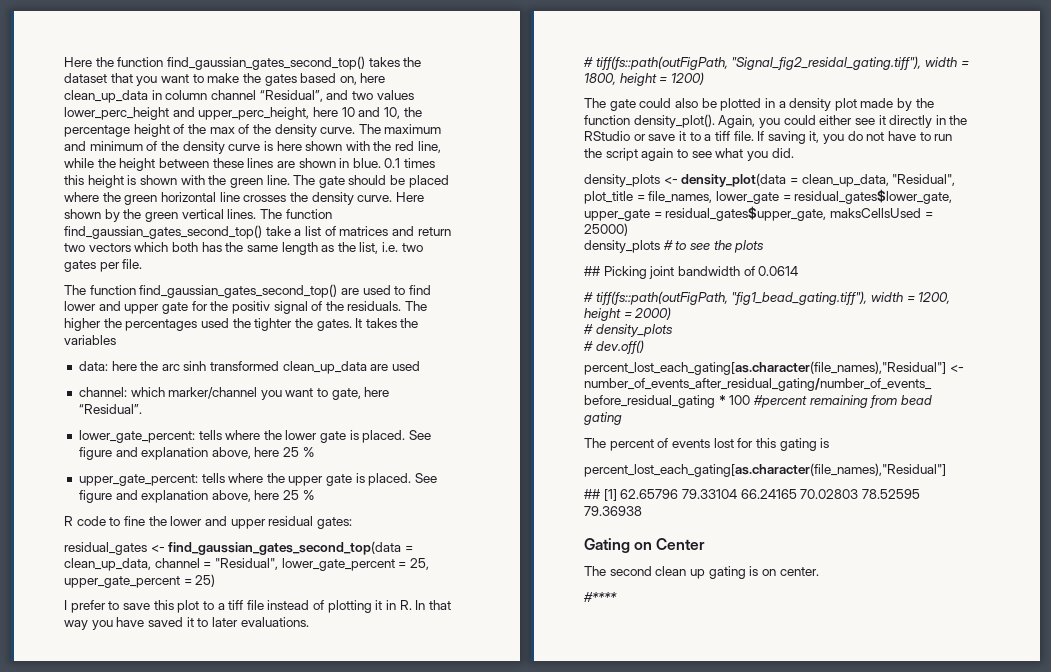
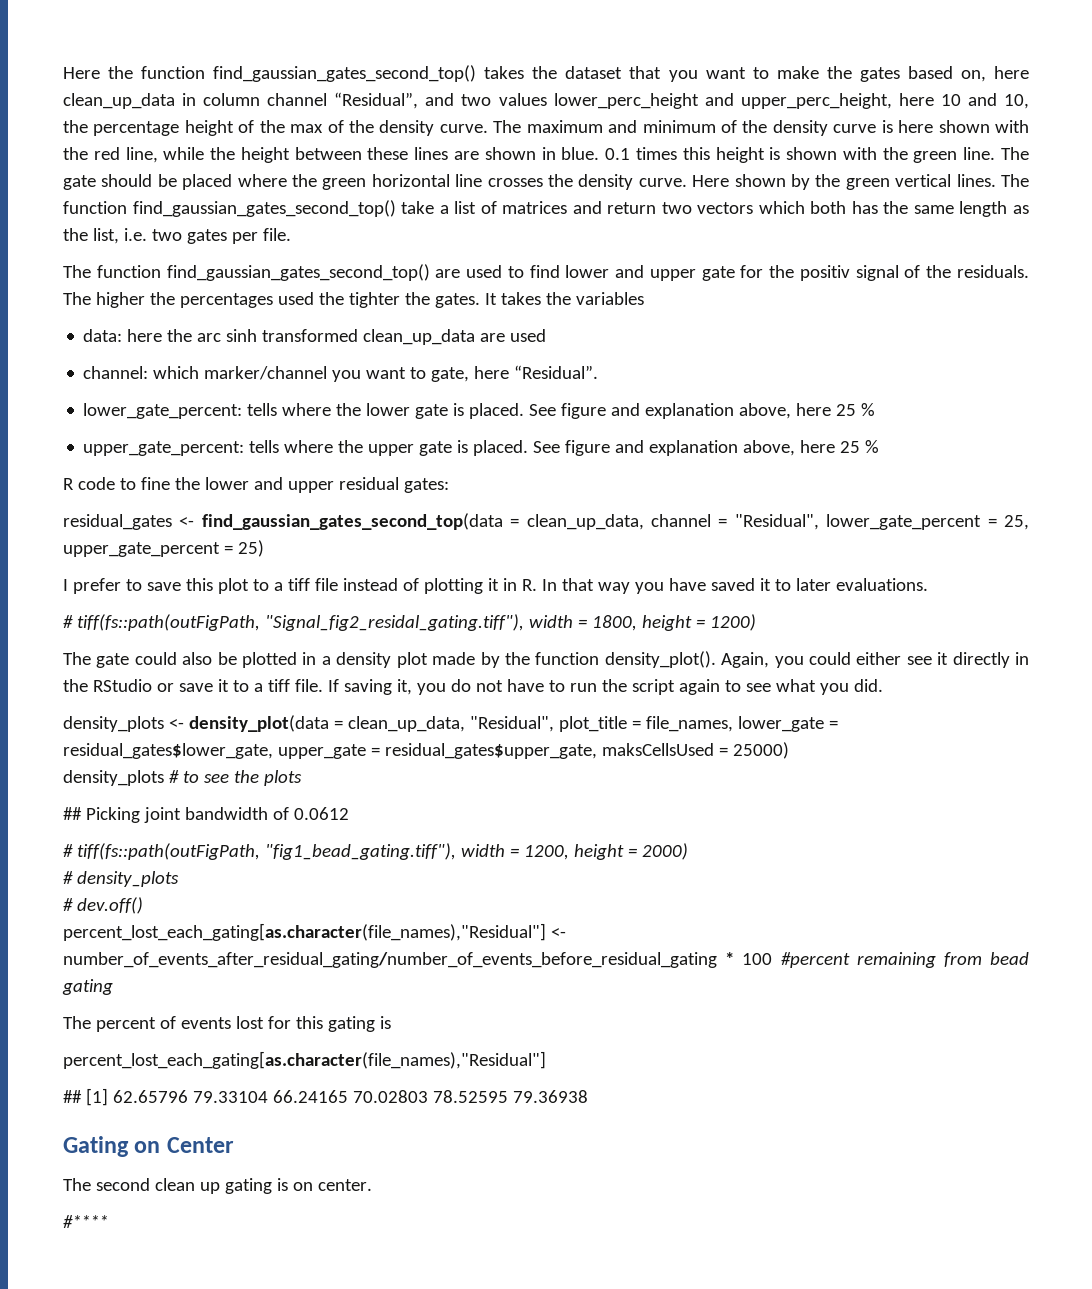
- ## Picking joint bandwidth of 0.0614
+ ## Picking joint bandwidth of 0.0612

